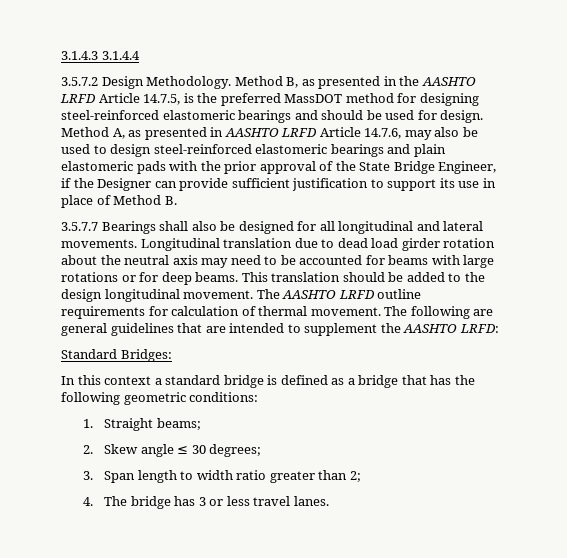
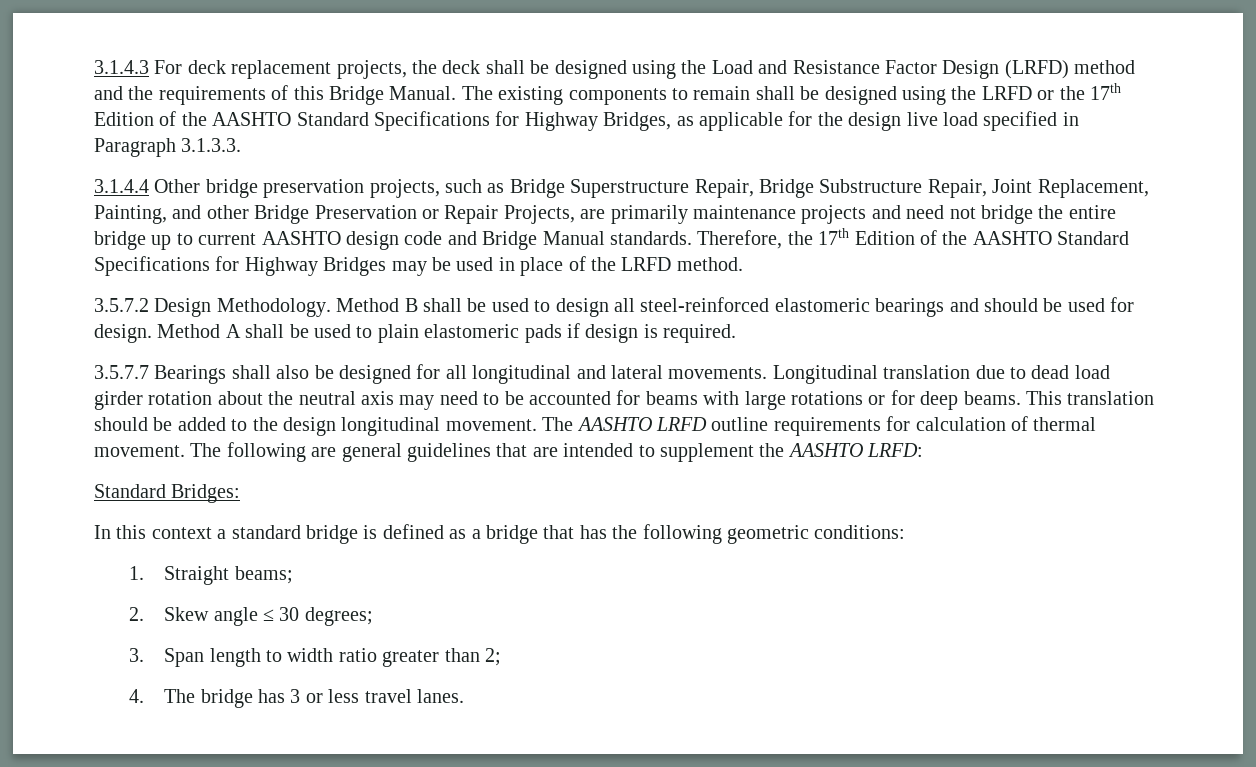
- 3.1.4.3 3.1.4.4
- 3.5.7.2 Design Methodology. Method B, as presented in the AASHTO LRFD Article 14.7.5, is the preferred MassDOT method for designing steel-reinforced elastomeric bearings and should be used for design.
+ 3.1.4.3 For deck replacement projects, the deck shall be designed using the Load and Resistance Factor Design (LRFD) method and the requirements of this Bridge Manual. The existing components to remain shall be designed using the LRFD or the 17th Edition of the AASHTO Standard Specifications for Highway Bridges, as applicable for the design live load specified in Paragraph 3.1.3.3.
+ 3.1.4.4 Other bridge preservation projects, such as Bridge Superstructure Repair, Bridge Substructure Repair, Joint Replacement, Painting, and other Bridge Preservation or Repair Projects, are primarily maintenance projects and need not bridge the entire bridge up to current AASHTO design code and Bridge Manual standards. Therefore, the 17th Edition of the AASHTO Standard Specifications for Highway Bridges may be used in place of the LRFD method.
+ 3.5.7.2 Design Methodology. Method B shall be used to design all steel-reinforced elastomeric bearings and should be used for design.
- Method A, as presented in AASHTO LRFD Article 14.7.6, may also be used to design steel-reinforced elastomeric bearings and plain elastomeric pads with the prior approval of the State Bridge Engineer, if the Designer can provide sufficient justification to support its use in place of Method B.
+ Method A shall be used to plain elastomeric pads if design is required.

